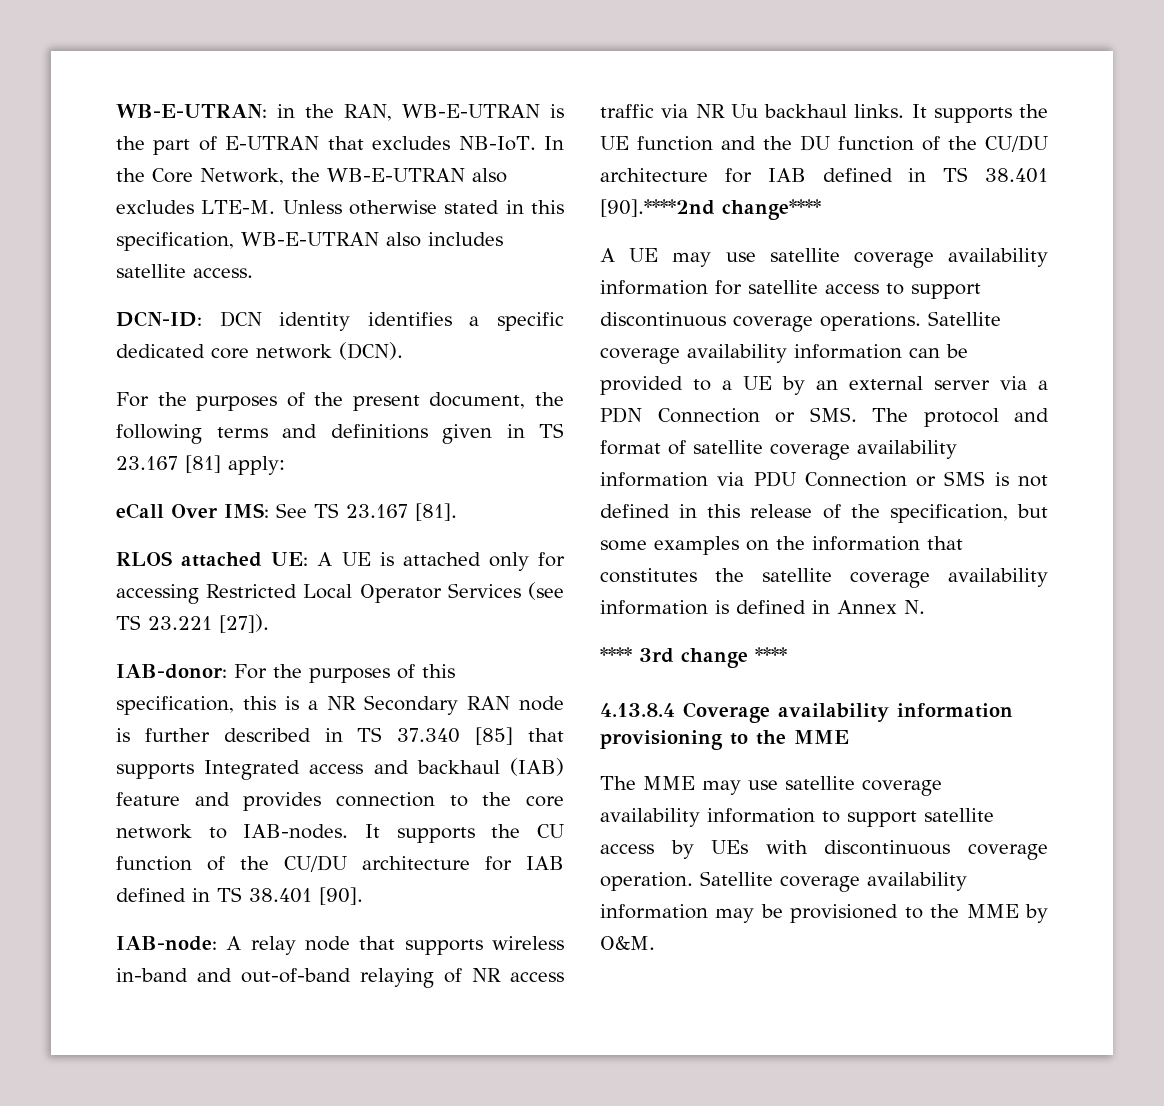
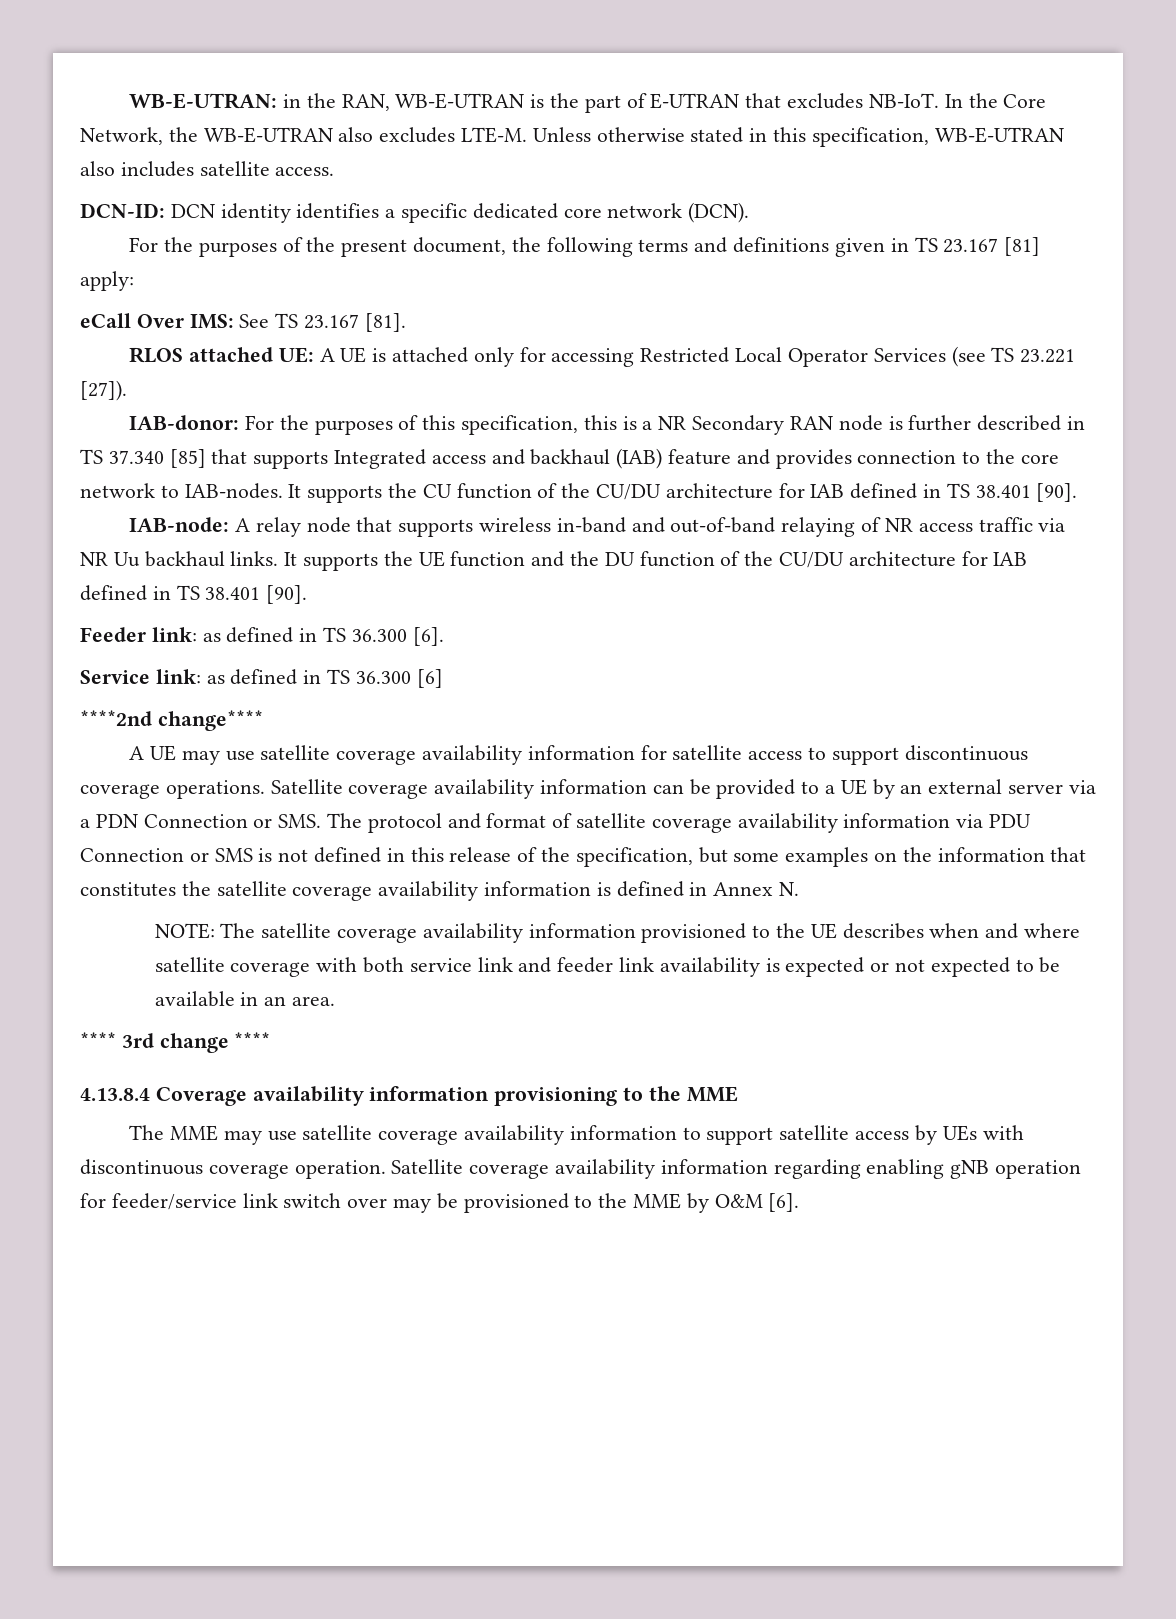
- It supports the UE function and the DU function of the CU/DU architecture for IAB defined in TS 38.401 [90].****2nd change****
+ It supports the UE function and the DU function of the CU/DU architecture for IAB defined in TS 38.401 [90].
+ Feeder link: as defined in TS 36.300 [6].
+ Service link: as defined in TS 36.300 [6]
+ ****2nd change****
+ NOTE: The satellite coverage availability information provisioned to the UE describes when and where satellite coverage with both service link and feeder link availability is expected or not expected to be available in an area.
- Satellite coverage availability information may be provisioned to the MME by O&M.
+ Satellite coverage availability information regarding enabling gNB operation for feeder/service link switch over may be provisioned to the MME by O&M [6].

